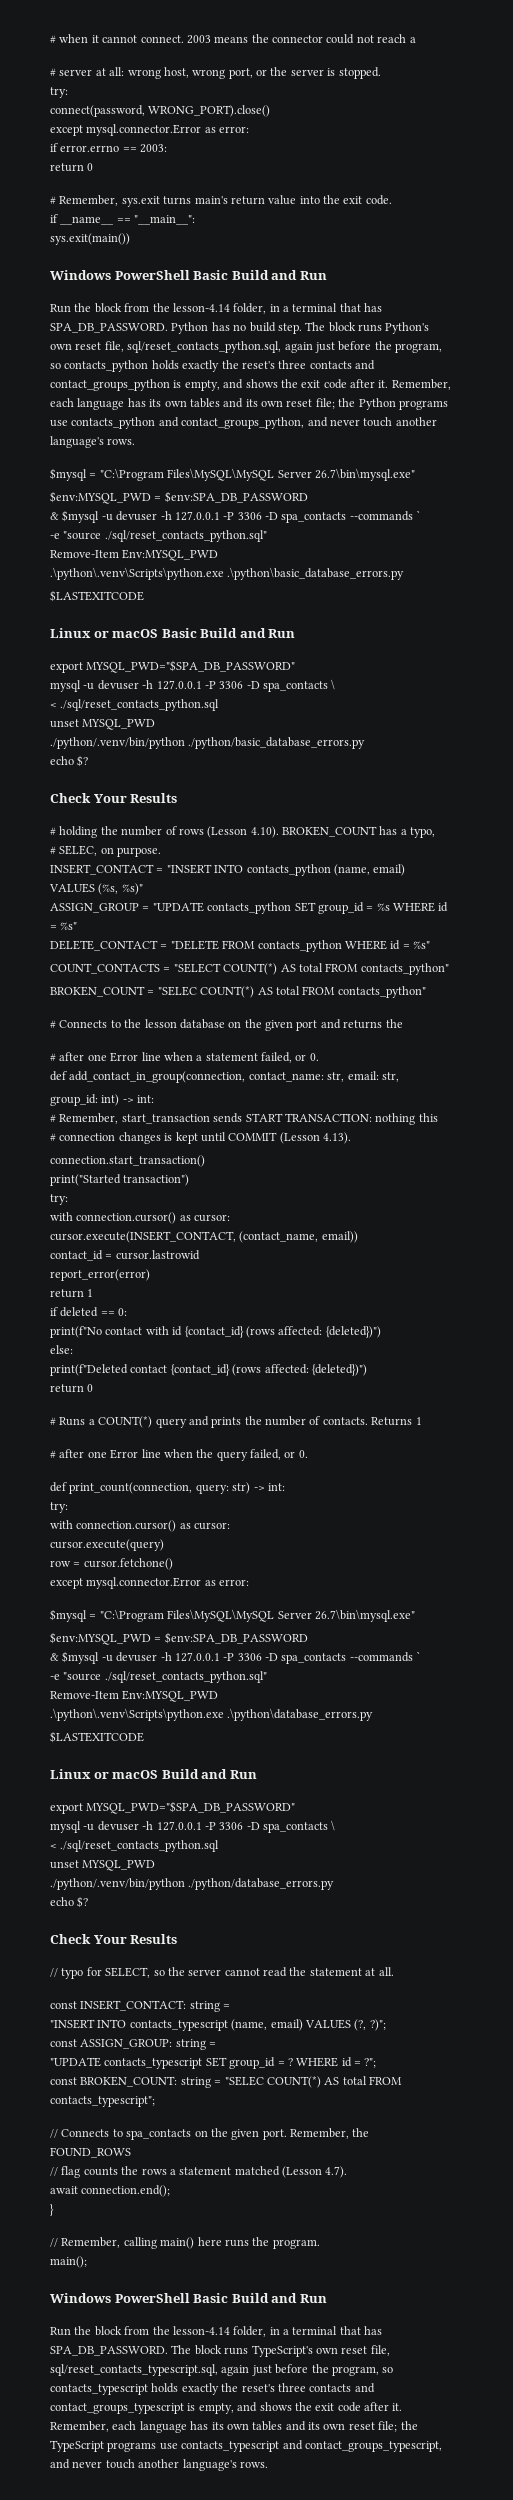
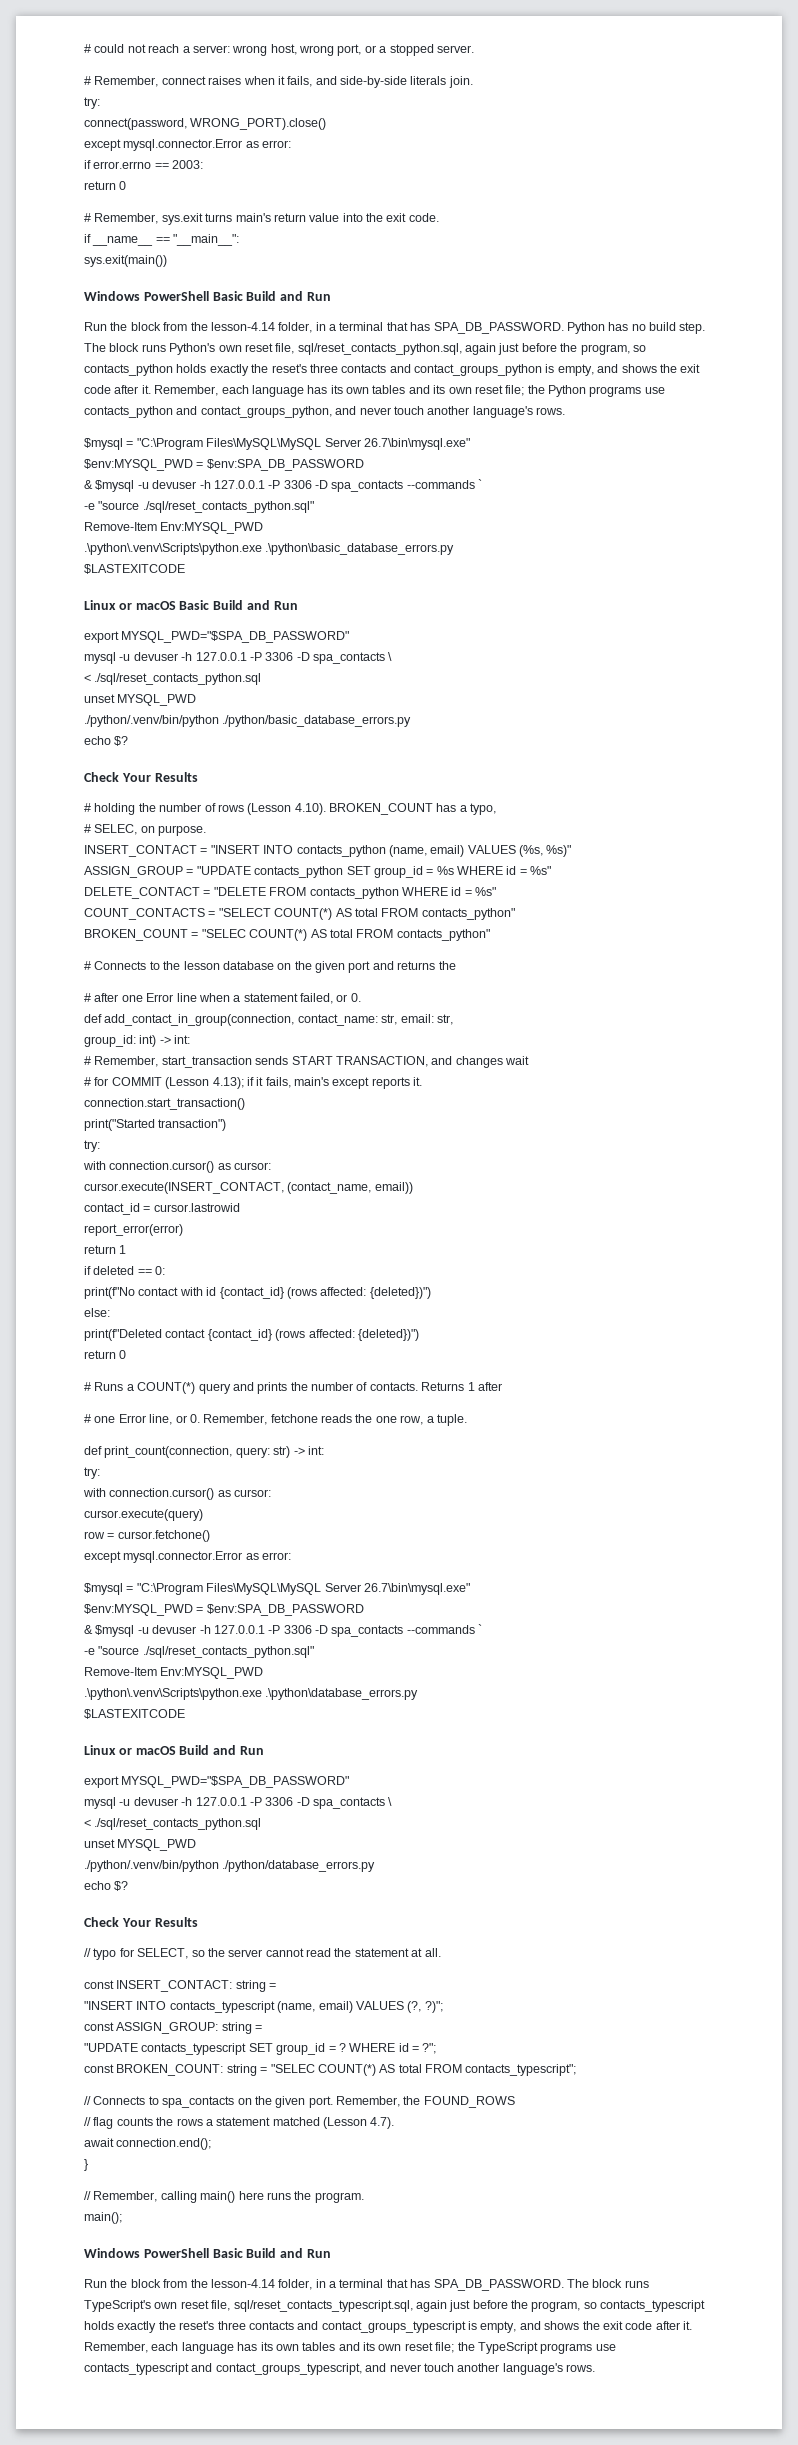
- # when it cannot connect. 2003 means the connector could not reach a
- # server at all: wrong host, wrong port, or the server is stopped.
+ # could not reach a server: wrong host, wrong port, or a stopped server.
+ # Remember, connect raises when it fails, and side-by-side literals join.
- # Remember, start_transaction sends START TRANSACTION: nothing this
- # connection changes is kept until COMMIT (Lesson 4.13).
+ # Remember, start_transaction sends START TRANSACTION, and changes wait
+ # for COMMIT (Lesson 4.13); if it fails, main's except reports it.
- Returns 1
- # after one Error line when the query failed, or 0.
+ Returns 1 after
+ # one Error line, or 0. Remember, fetchone reads the one row, a tuple.

